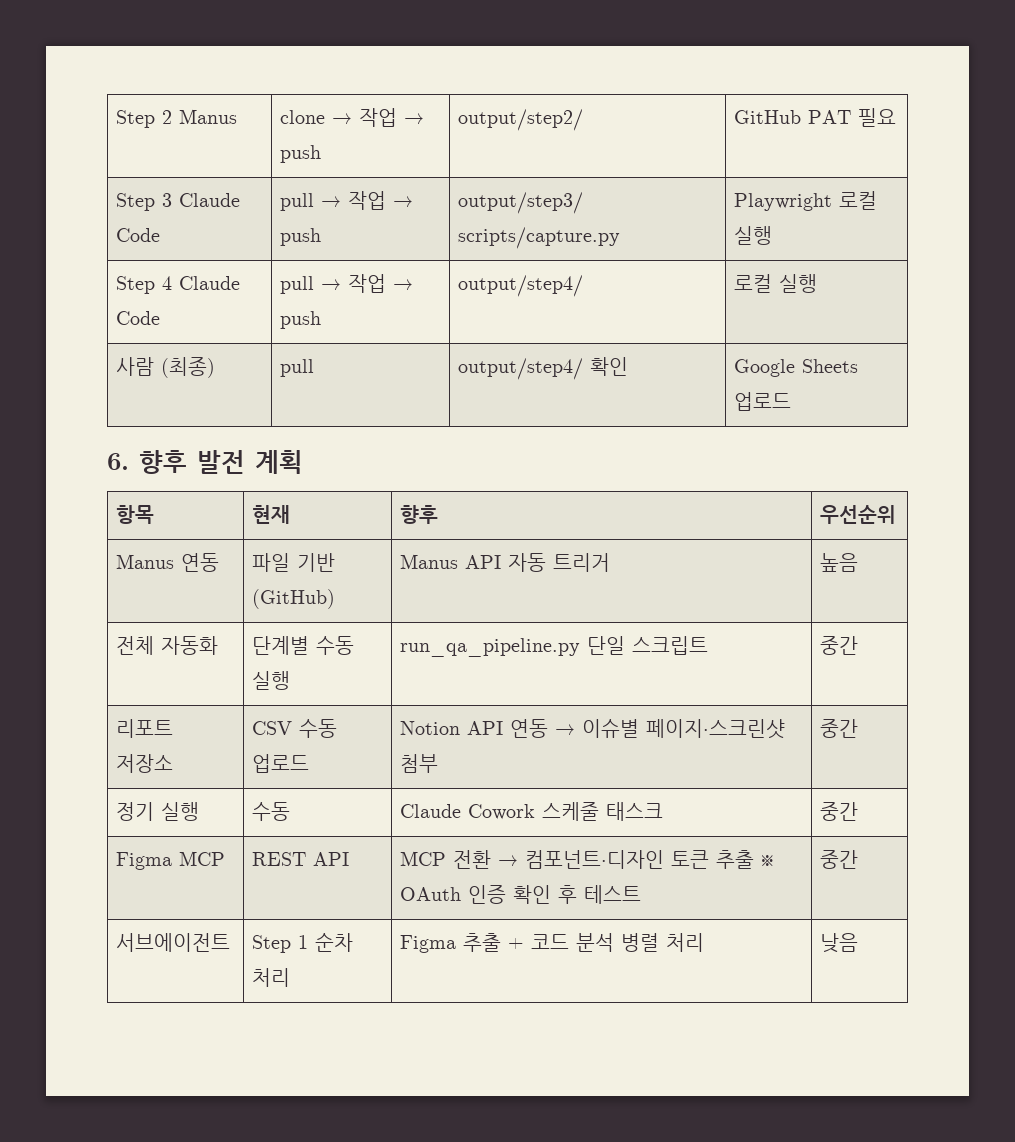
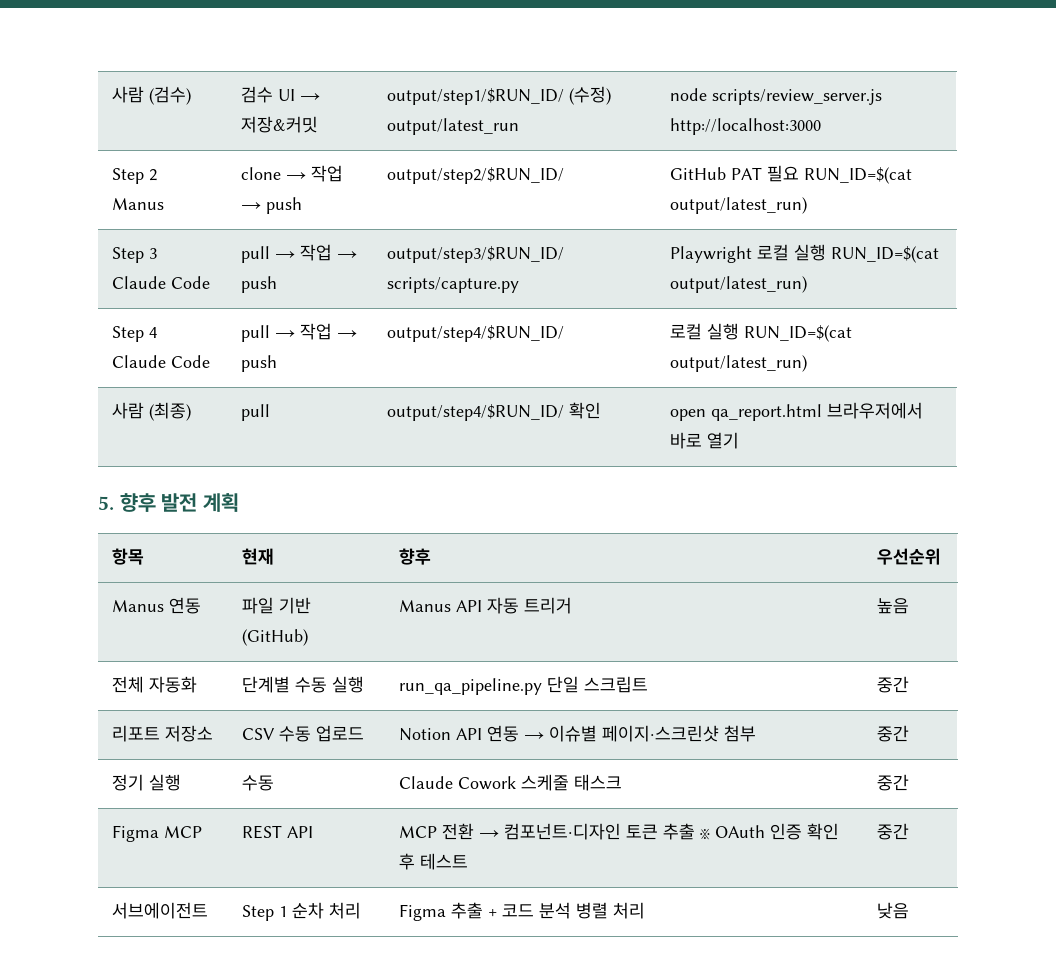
+ 사람 (검수) | 검수 UI → 저장&커밋 | output/step1/$RUN_ID/ (수정) output/latest_run | node scripts/review_server.js http://localhost:3000
- Step 2 Manus | clone → 작업 → push | output/step2/ | GitHub PAT 필요
+ Step 2 Manus | clone → 작업 → push | output/step2/$RUN_ID/ | GitHub PAT 필요 RUN_ID=$(cat output/latest_run)
- Step 3 Claude Code | pull → 작업 → push | output/step3/ scripts/capture.py | Playwright 로컬 실행
+ Step 3 Claude Code | pull → 작업 → push | output/step3/$RUN_ID/ scripts/capture.py | Playwright 로컬 실행 RUN_ID=$(cat output/latest_run)
- Step 4 Claude Code | pull → 작업 → push | output/step4/ | 로컬 실행
+ Step 4 Claude Code | pull → 작업 → push | output/step4/$RUN_ID/ | 로컬 실행 RUN_ID=$(cat output/latest_run)
- 사람 (최종) | pull | output/step4/ 확인 | Google Sheets 업로드
- 6. 향후 발전 계획
+ 사람 (최종) | pull | output/step4/$RUN_ID/ 확인 | open qa_report.html 브라우저에서 바로 열기
+ 5. 향후 발전 계획

